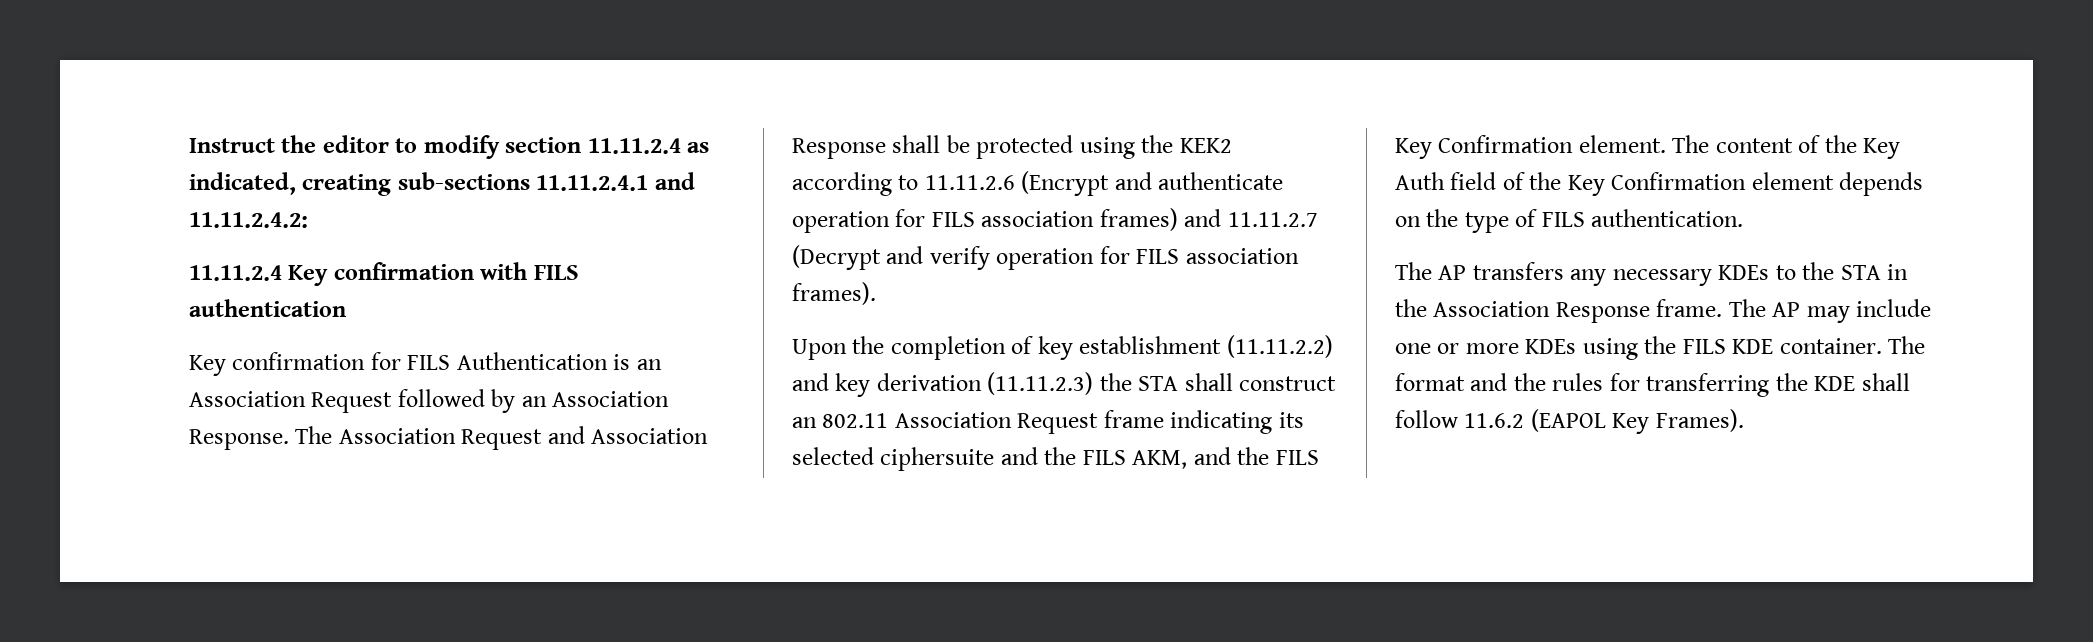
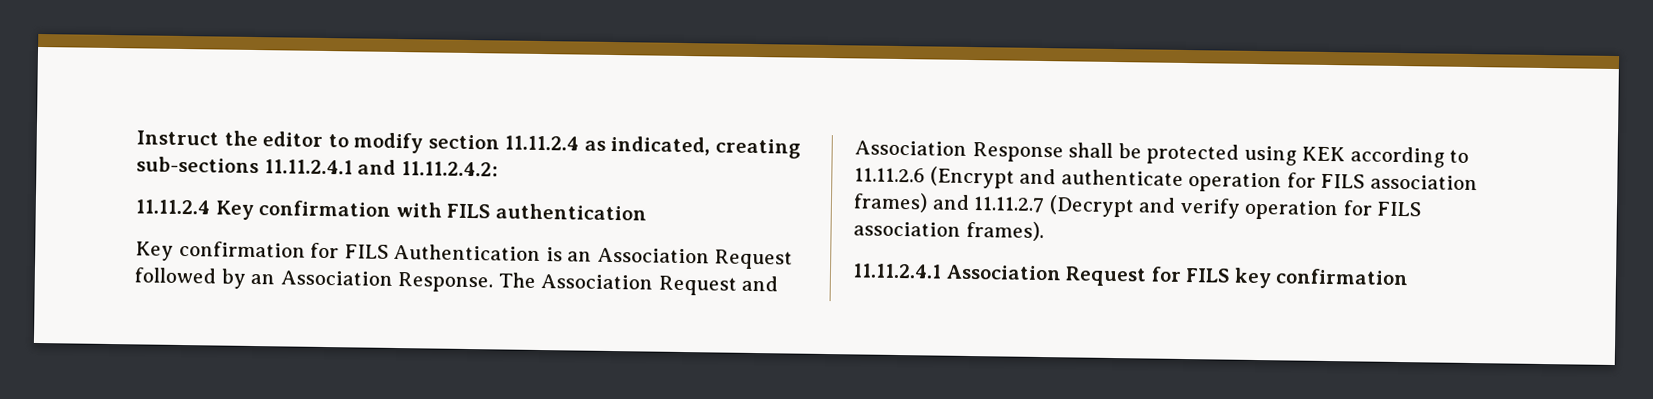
- The Association Request and Association Response shall be protected using the KEK2 according to 11.11.2.6 (Encrypt and authenticate operation for FILS association frames) and 11.11.2.7 (Decrypt and verify operation for FILS association frames).
+ The Association Request and Association Response shall be protected using KEK according to 11.11.2.6 (Encrypt and authenticate operation for FILS association frames) and 11.11.2.7 (Decrypt and verify operation for FILS association frames).
- Upon the completion of key establishment (11.11.2.2) and key derivation (11.11.2.3) the STA shall construct an 802.11 Association Request frame indicating its selected ciphersuite and the FILS AKM, and the FILS Key Confirmation element. The content of the Key Auth field of the Key Confirmation element depends on the type of FILS authentication.
- The AP transfers any necessary KDEs to the STA in the Association Response frame. The AP may include one or more KDEs using the FILS KDE container. The format and the rules for transferring the KDE shall follow 11.6.2 (EAPOL Key Frames).
+ 11.11.2.4.1 Association Request for FILS key confirmation

